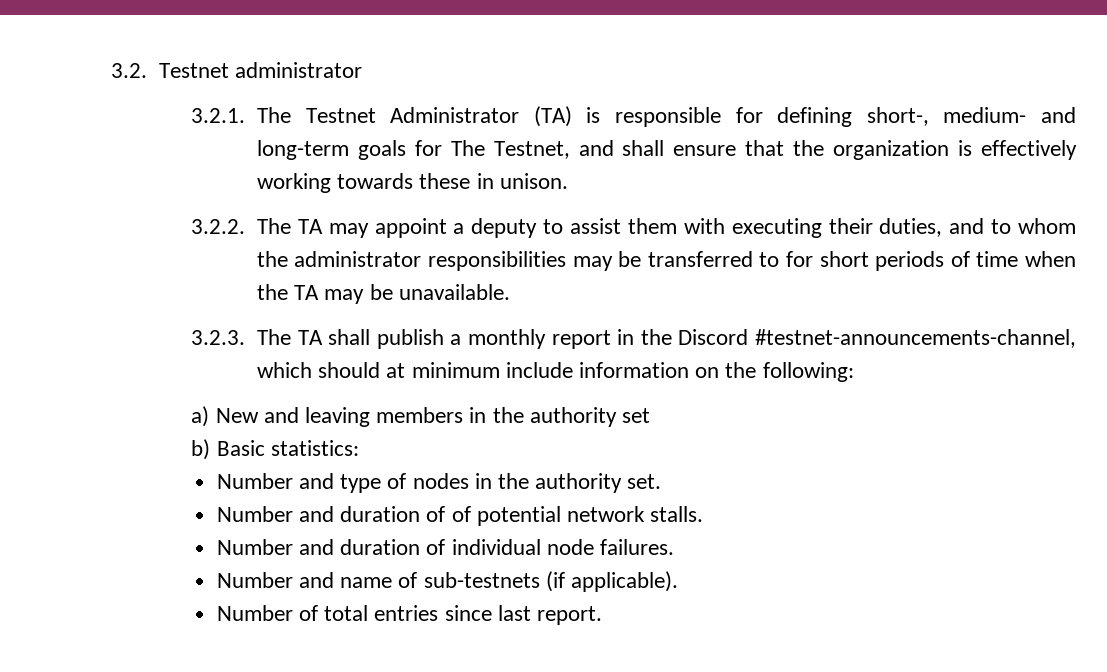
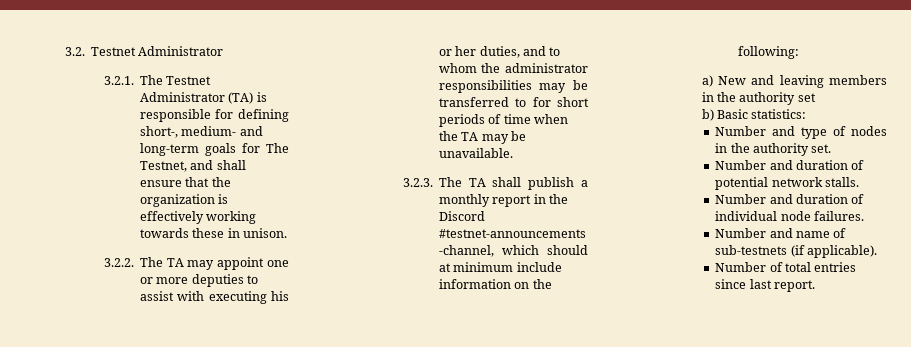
- 3.2. Testnet administrator
+ 3.2. Testnet Administrator
- 3.2.2. The TA may appoint a deputy to assist them with executing their duties, and to whom the administrator responsibilities may be transferred to for short periods of time when the TA may be unavailable.
+ 3.2.2. The TA may appoint one or more deputies to assist with executing his or her duties, and to whom the administrator responsibilities may be transferred to for short periods of time when the TA may be unavailable.
- Number and duration of of potential network stalls.
+ Number and duration of potential network stalls.

